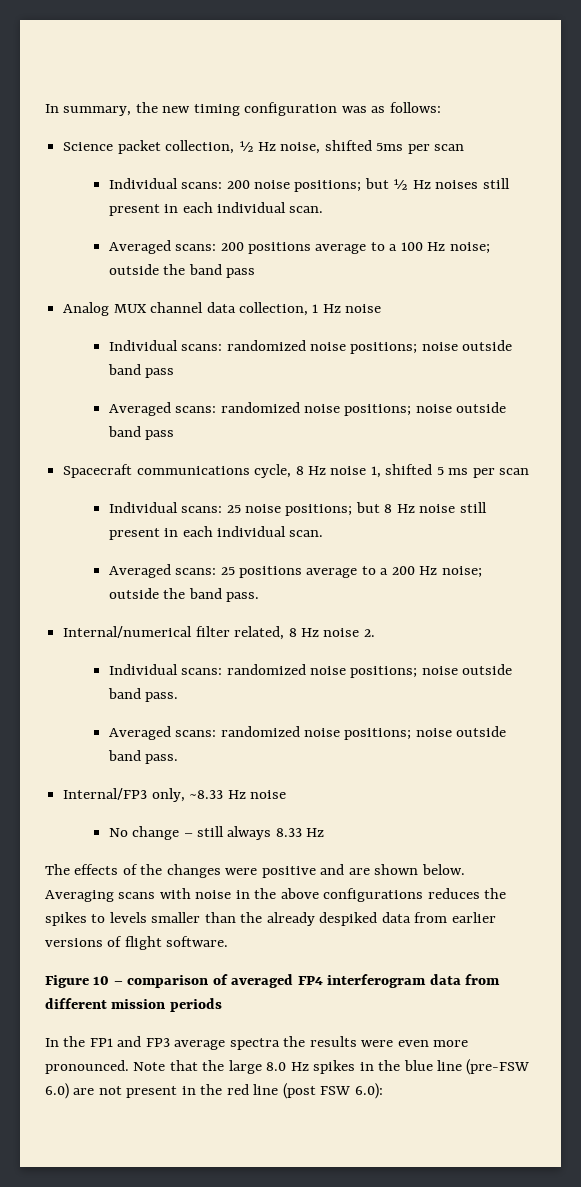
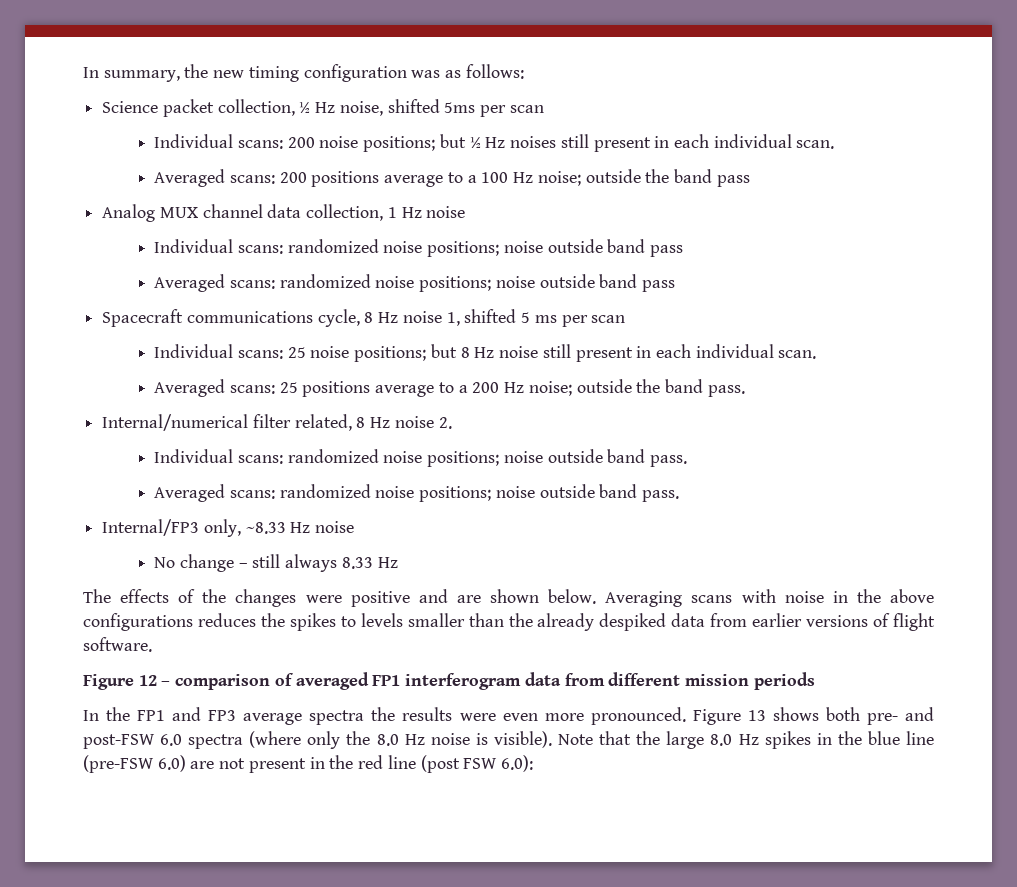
- Figure 10 – comparison of averaged FP4 interferogram data from different mission periods
+ Figure 12 – comparison of averaged FP1 interferogram data from different mission periods
+ Figure 13 shows both pre- and post-FSW 6.0 spectra (where only the 8.0 Hz noise is visible).

